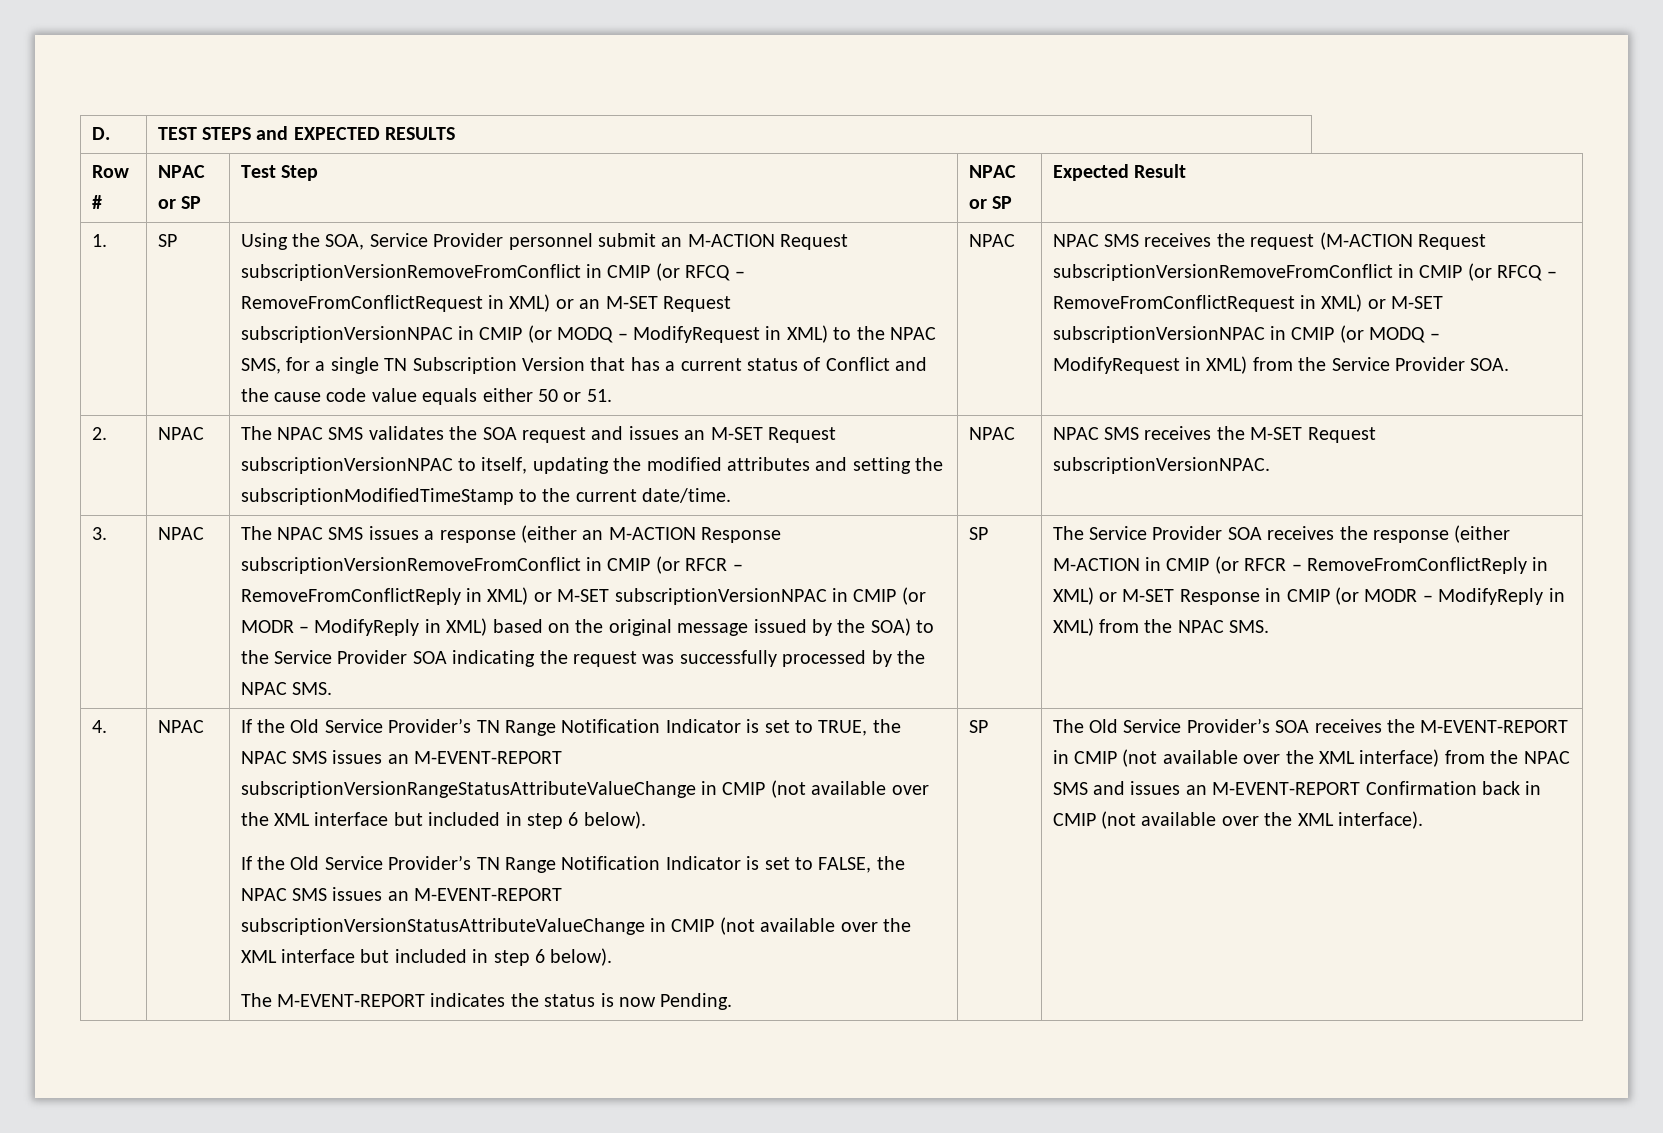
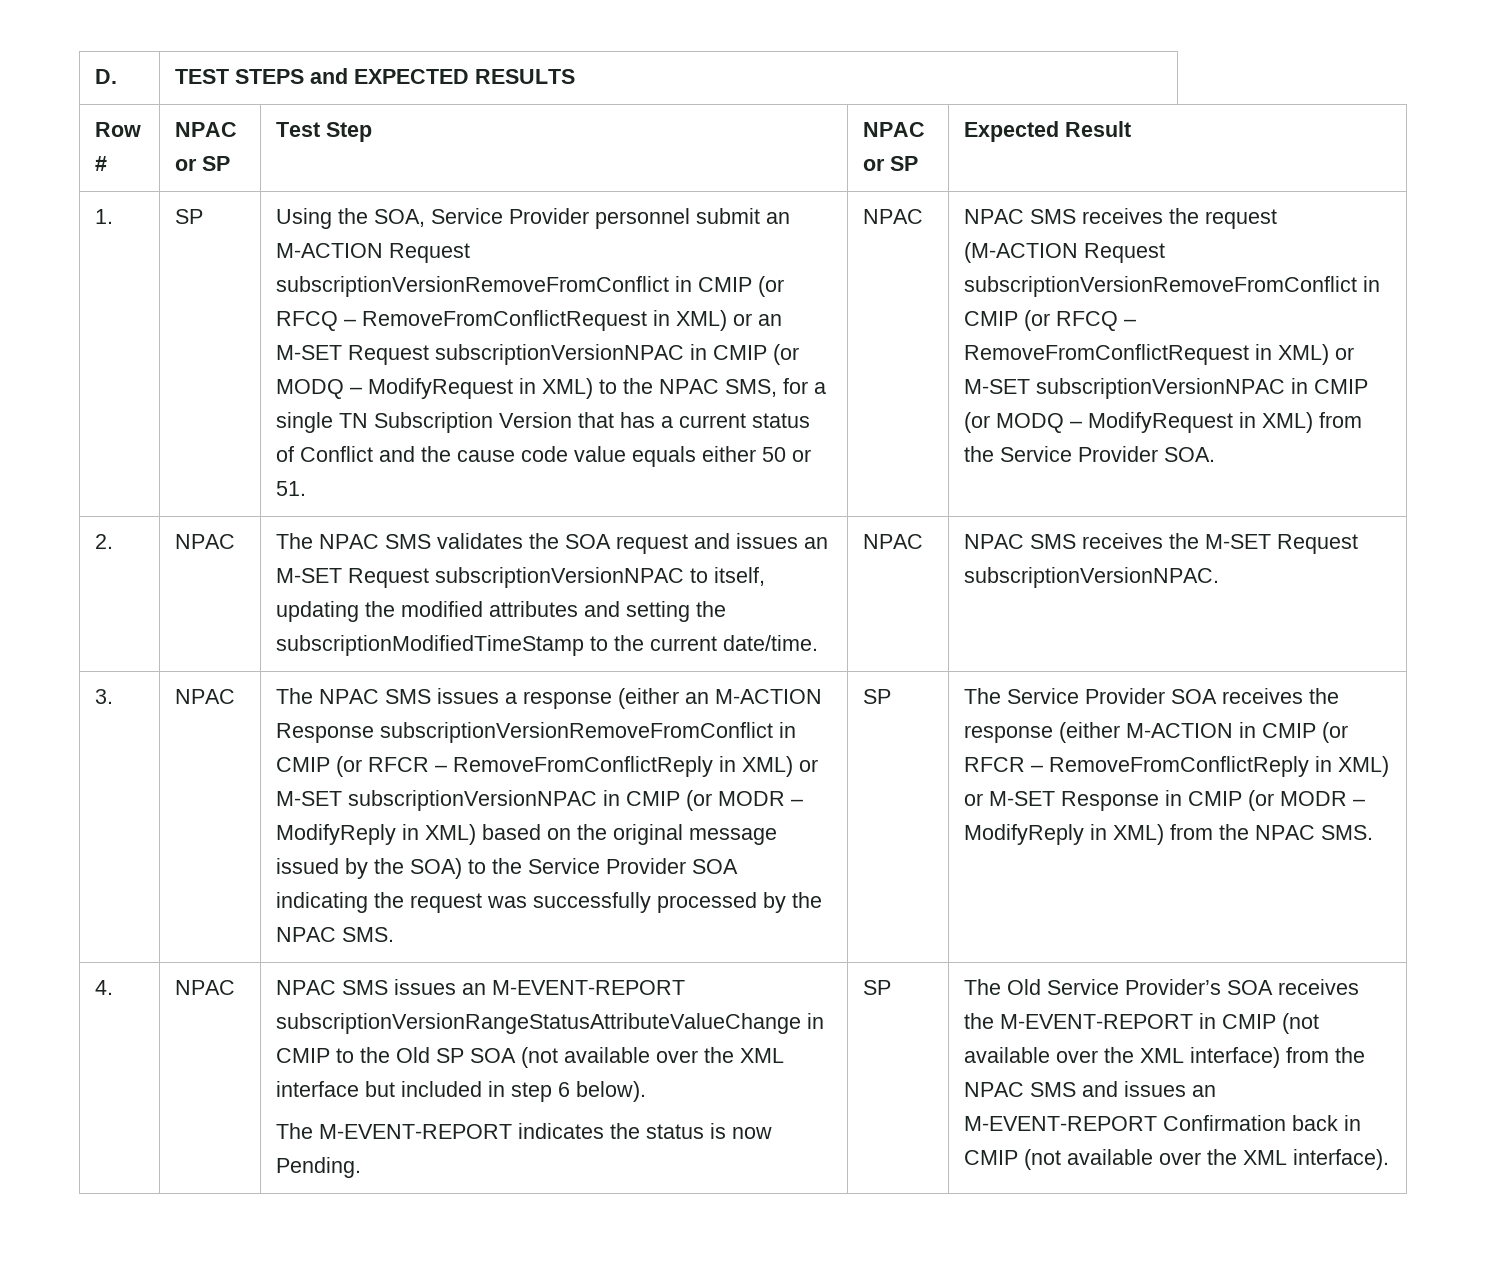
- If the Old Service Provider’s TN Range Notification Indicator is set to TRUE, the NPAC SMS issues an M-EVENT-REPORT subscriptionVersionRangeStatusAttributeValueChange in CMIP (not available over the XML interface but included in step 6 below).
- If the Old Service Provider’s TN Range Notification Indicator is set to FALSE, the NPAC SMS issues an M-EVENT-REPORT subscriptionVersionStatusAttributeValueChange in CMIP (not available over the XML interface but included in step 6 below).
+ NPAC SMS issues an M-EVENT-REPORT subscriptionVersionRangeStatusAttributeValueChange in CMIP to the Old SP SOA (not available over the XML interface but included in step 6 below).

